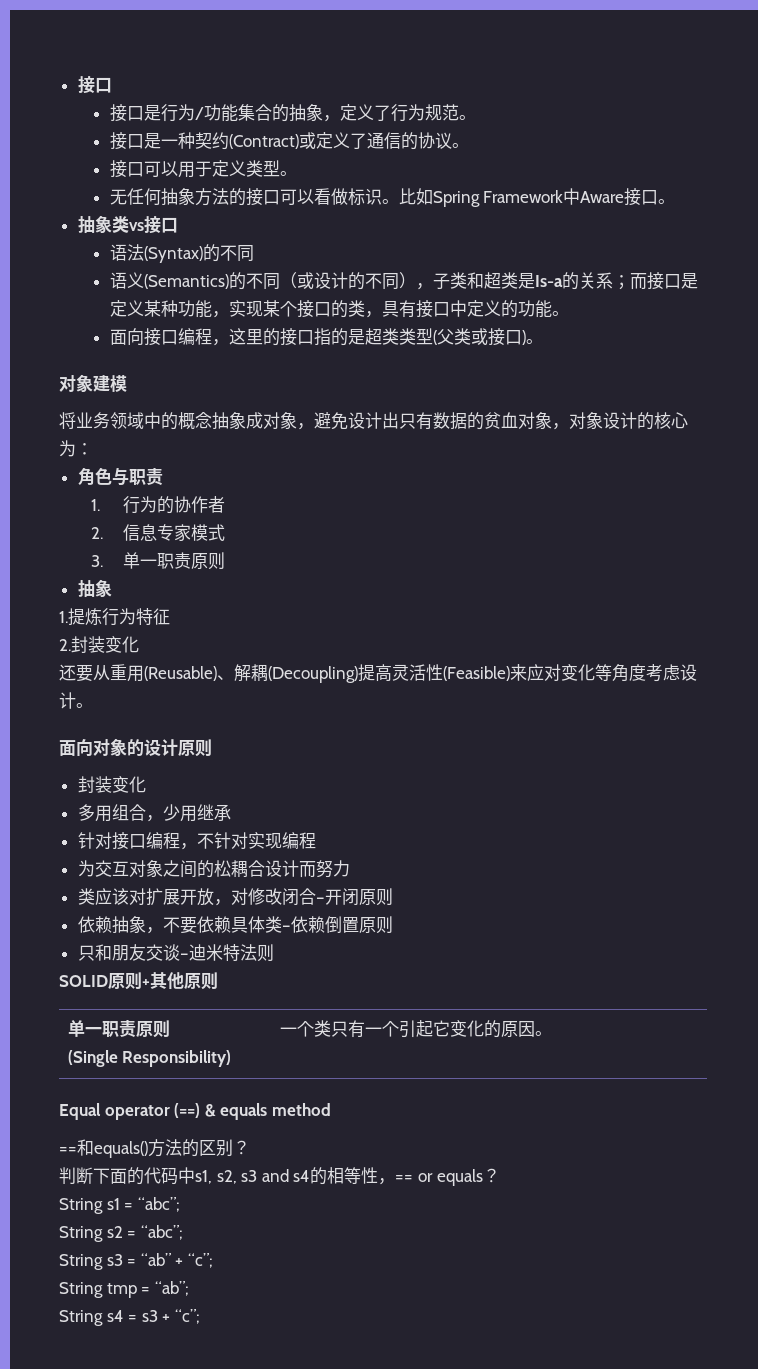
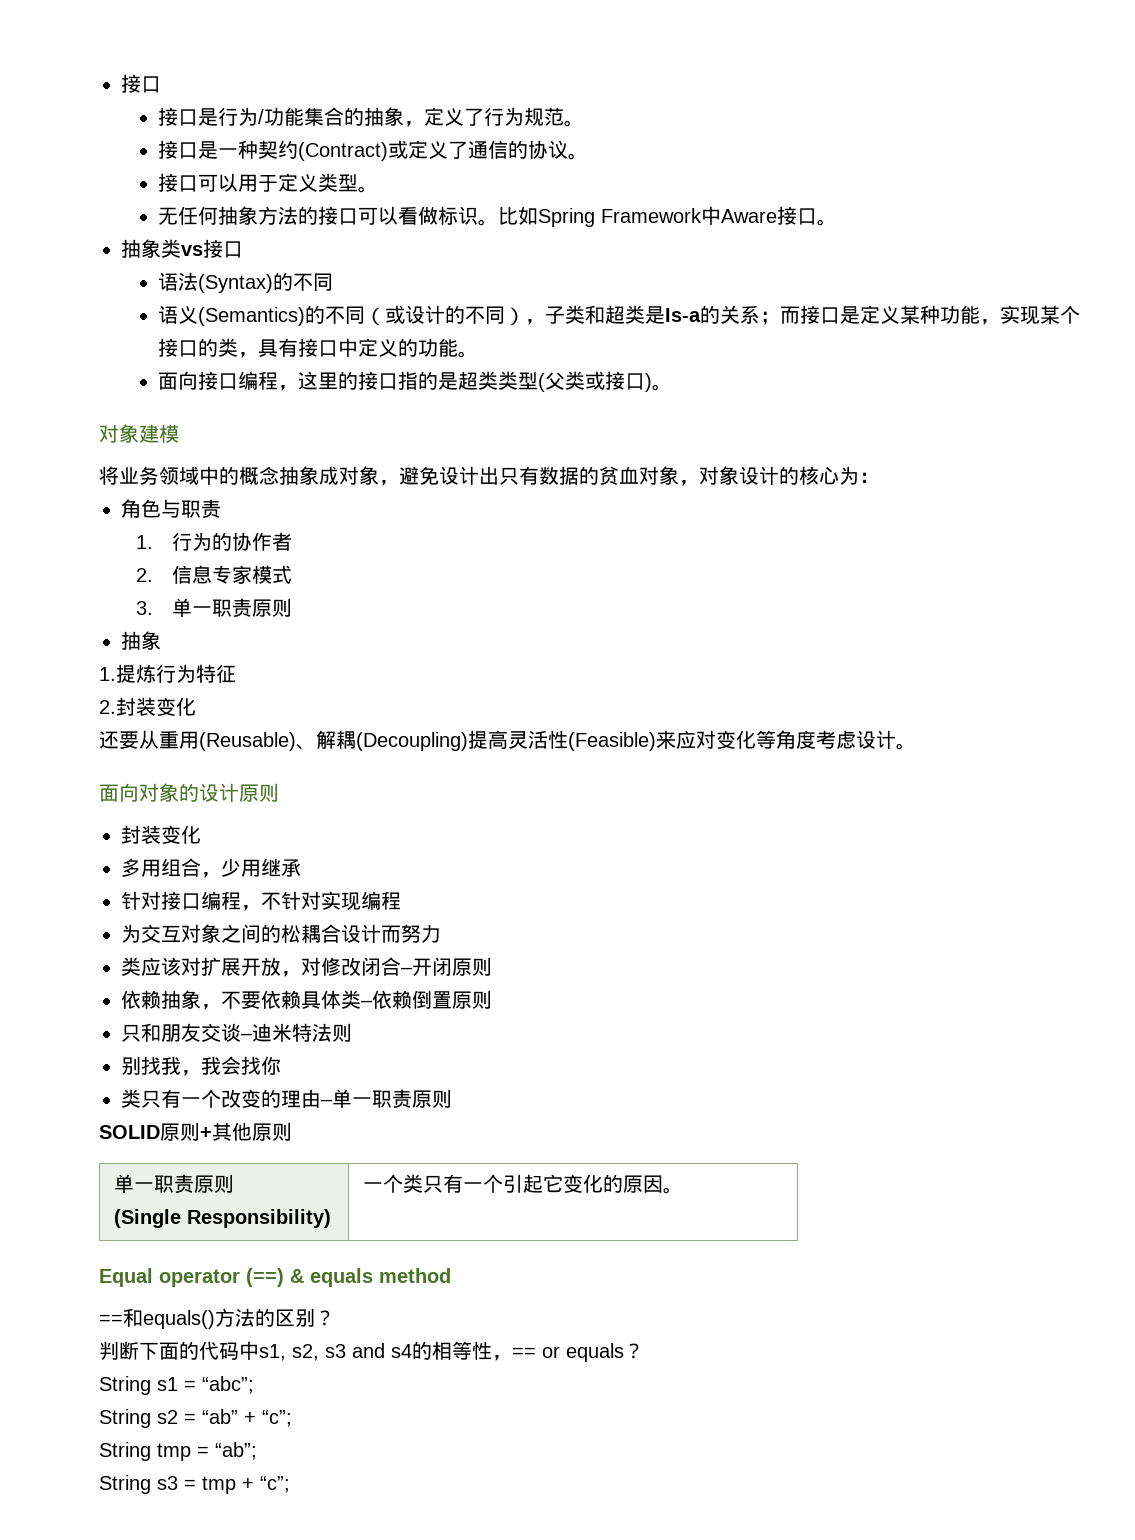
+ 别找我，我会找你
+ 类只有一个改变的理由–单一职责原则
- String s2 = “abc”;
- String s3 = “ab” + “c”;
+ String s2 = “ab” + “c”;
- String s4 = s3 + “c”;
+ String s3 = tmp + “c”;

